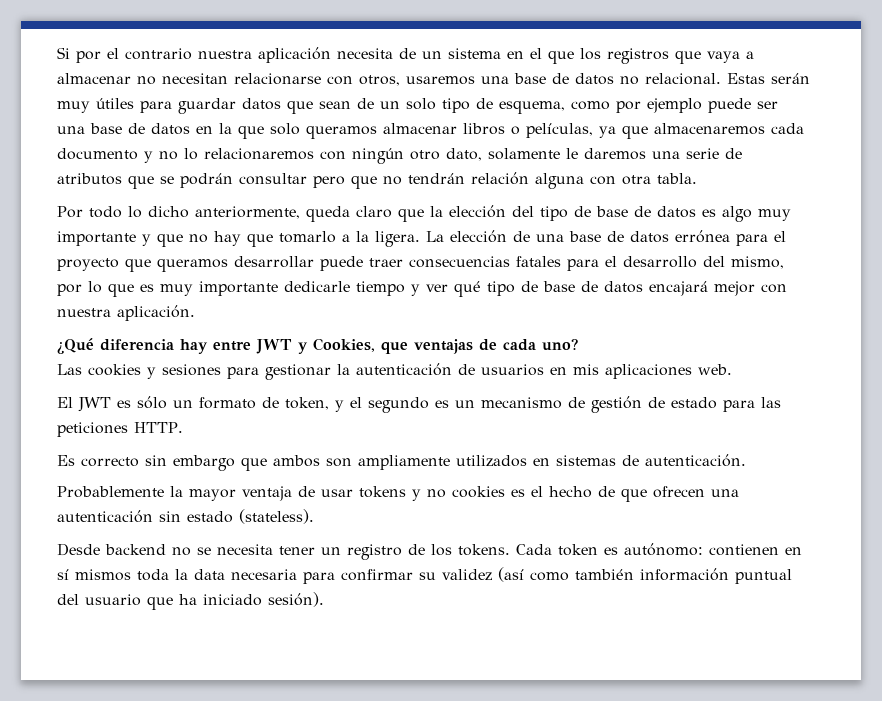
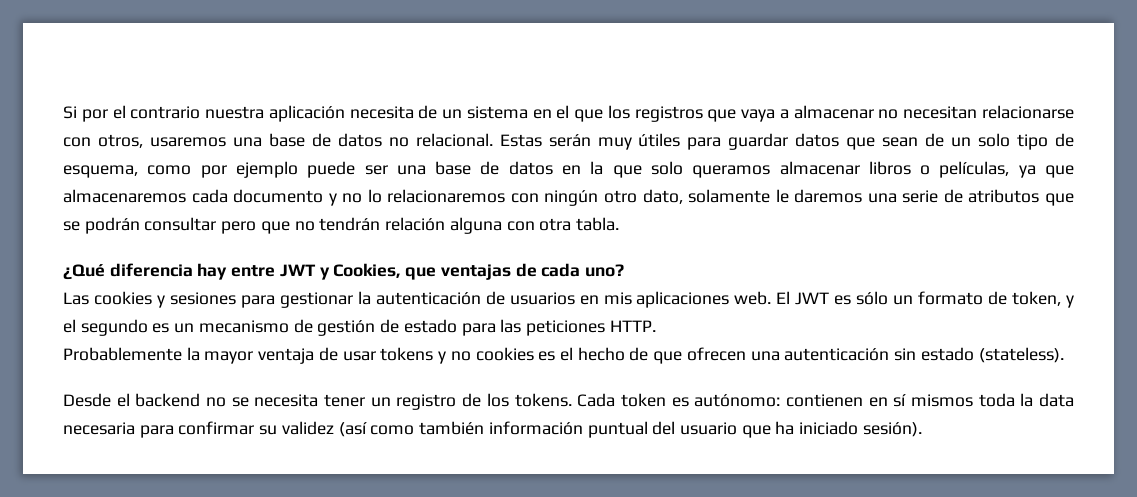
- Por todo lo dicho anteriormente, queda claro que la elección del tipo de base de datos es algo muy importante y que no hay que tomarlo a la ligera. La elección de una base de datos errónea para el proyecto que queramos desarrollar puede traer consecuencias fatales para el desarrollo del mismo, por lo que es muy importante dedicarle tiempo y ver qué tipo de base de datos encajará mejor con nuestra aplicación.
- Las cookies y sesiones para gestionar la autenticación de usuarios en mis aplicaciones web.
- El JWT es sólo un formato de token, y el segundo es un mecanismo de gestión de estado para las peticiones HTTP.
+ Las cookies y sesiones para gestionar la autenticación de usuarios en mis aplicaciones web. El JWT es sólo un formato de token, y el segundo es un mecanismo de gestión de estado para las peticiones HTTP.
- Es correcto sin embargo que ambos son ampliamente utilizados en sistemas de autenticación.
- Desde backend no se necesita tener un registro de los tokens.
+ Desde el backend no se necesita tener un registro de los tokens.

